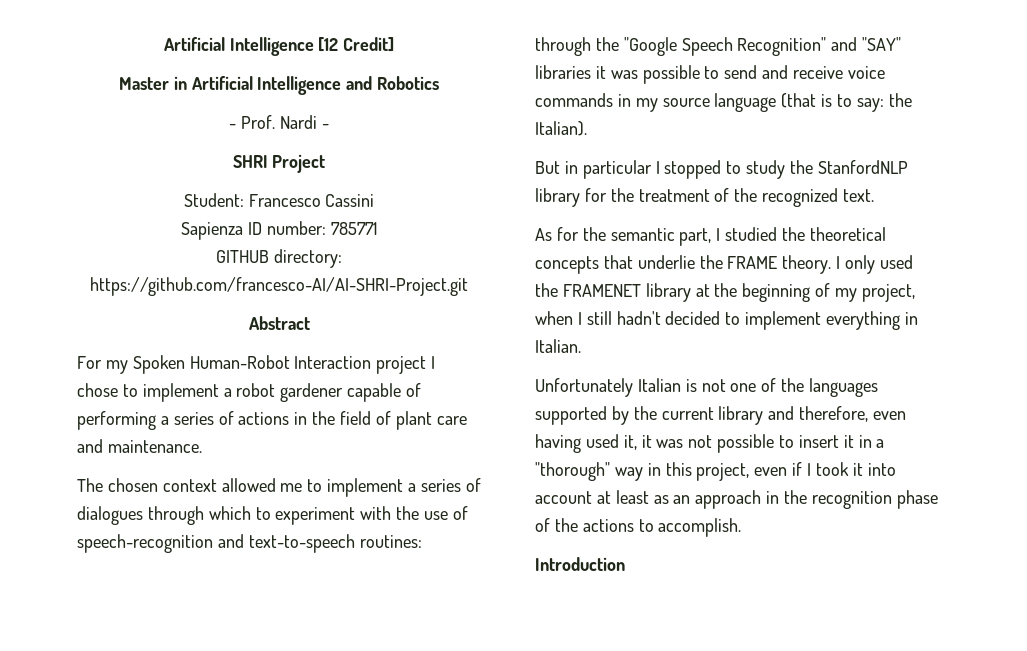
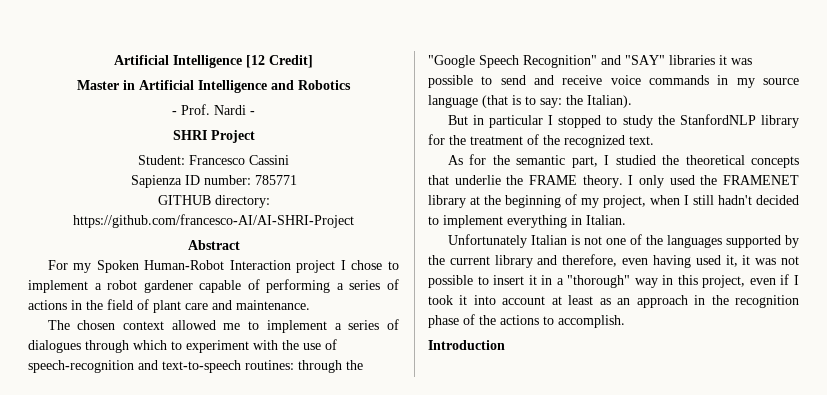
- GITHUB directory: https://github.com/francesco-AI/AI-SHRI-Project.git
+ GITHUB directory: https://github.com/francesco-AI/AI-SHRI-Project

